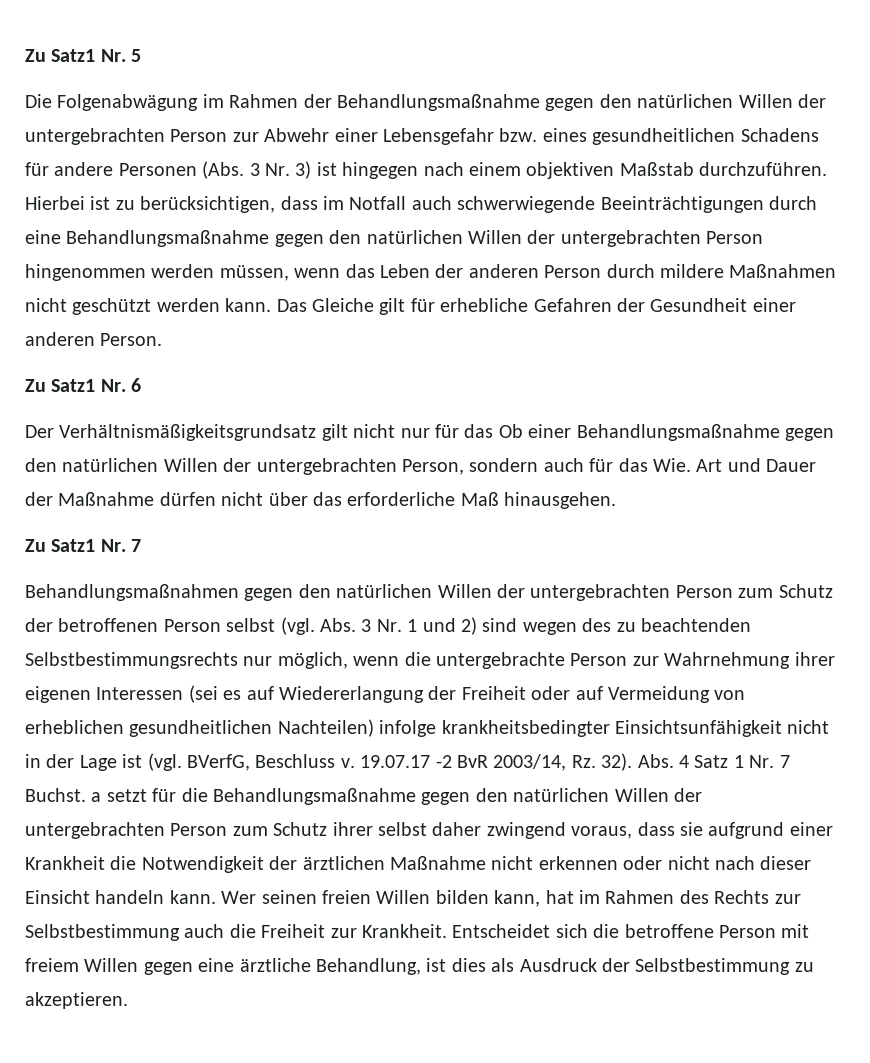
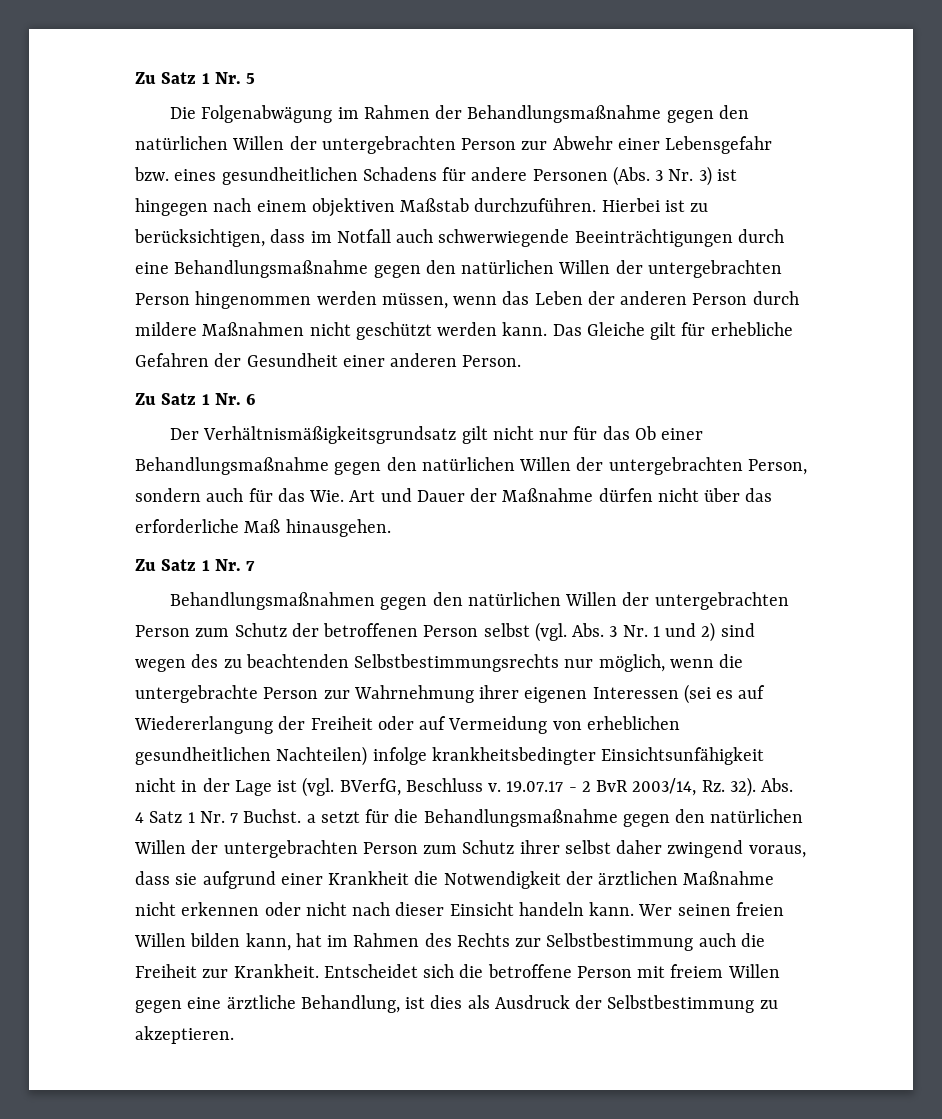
- Zu Satz1 Nr. 5
+ Zu Satz 1 Nr. 5
- Zu Satz1 Nr. 6
+ Zu Satz 1 Nr. 6
- Zu Satz1 Nr. 7
+ Zu Satz 1 Nr. 7
- 19.07.17 -2 BvR 2003/14, Rz. 32).
+ 19.07.17 - 2 BvR 2003/14, Rz. 32).

